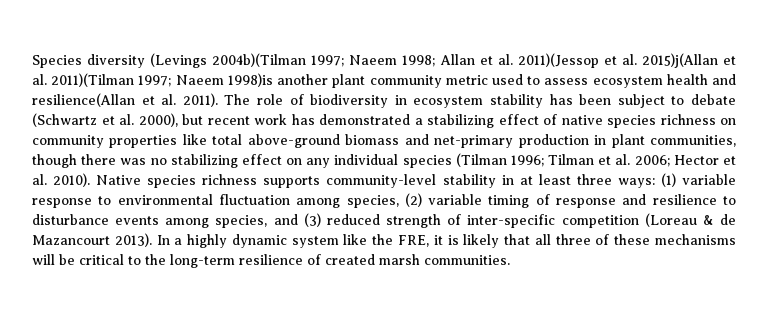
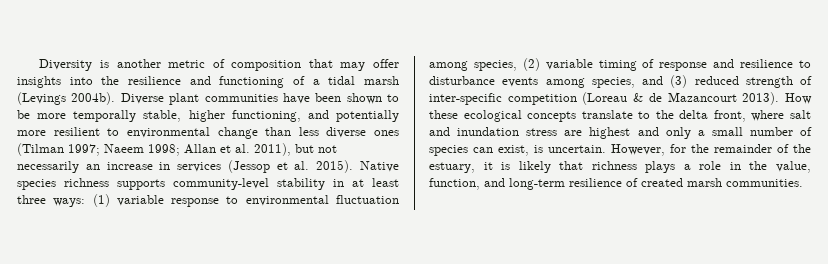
- Species diversity (Levings 2004b)(Tilman 1997; Naeem 1998; Allan et al. 2011)(Jessop et al. 2015)j(Allan et al. 2011)(Tilman 1997; Naeem 1998)is another plant community metric used to assess ecosystem health and resilience(Allan et al. 2011). The role of biodiversity in ecosystem stability has been subject to debate (Schwartz et al. 2000), but recent work has demonstrated a stabilizing effect of native species richness on community properties like total above-ground biomass and net-primary production in plant communities, though there was no stabilizing effect on any individual species (Tilman 1996; Tilman et al. 2006; Hector et al. 2010).
+ Diversity is another metric of composition that may offer insights into the resilience and functioning of a tidal marsh (Levings 2004b). Diverse plant communities have been shown to be more temporally stable, higher functioning, and potentially more resilient to environmental change than less diverse ones (Tilman 1997; Naeem 1998; Allan et al. 2011), but not necessarily an increase in services (Jessop et al. 2015).
- In a highly dynamic system like the FRE, it is likely that all three of these mechanisms will be critical to the long-term resilience of created marsh communities.
+ How these ecological concepts translate to the delta front, where salt and inundation stress are highest and only a small number of species can exist, is uncertain. However, for the remainder of the estuary, it is likely that richness plays a role in the value, function, and long-term resilience of created marsh communities.

